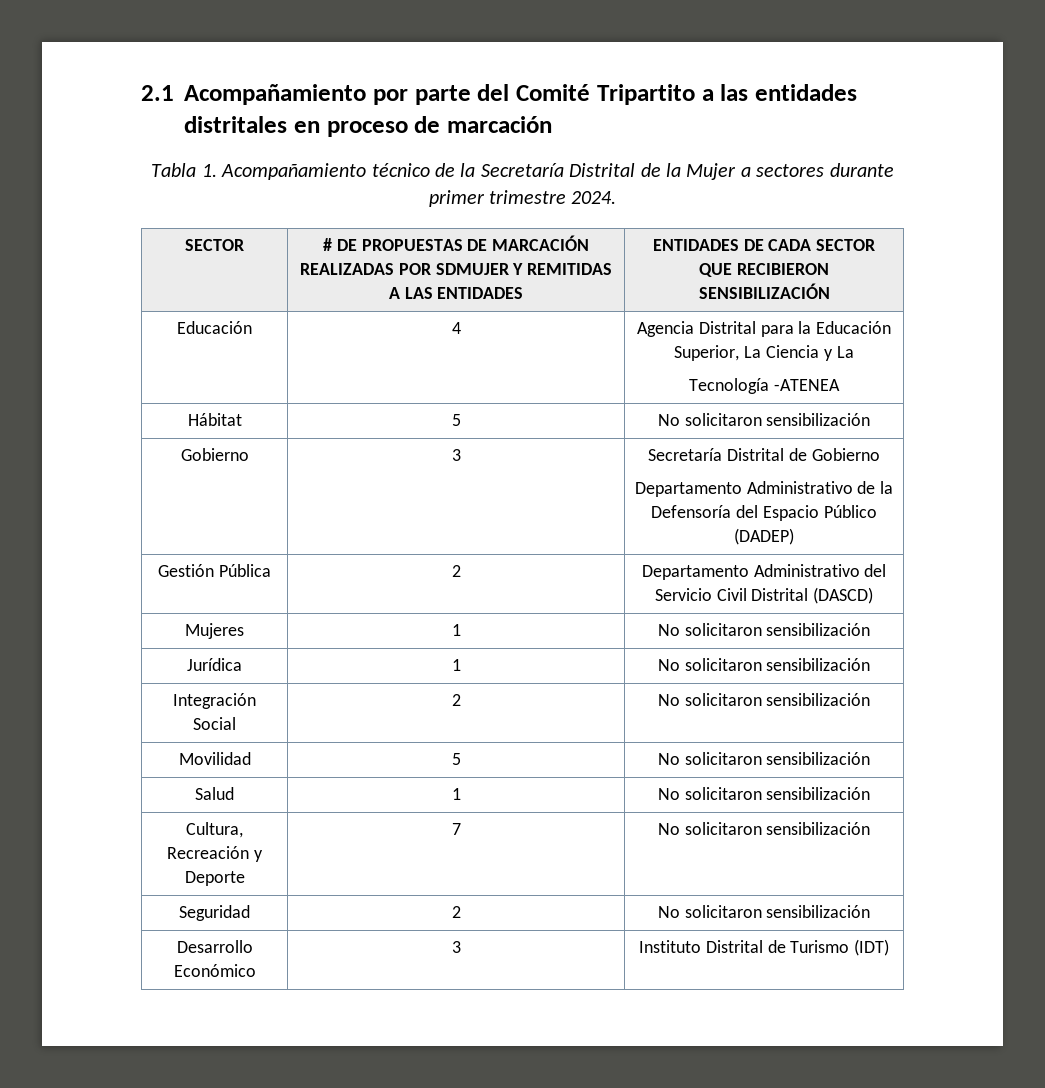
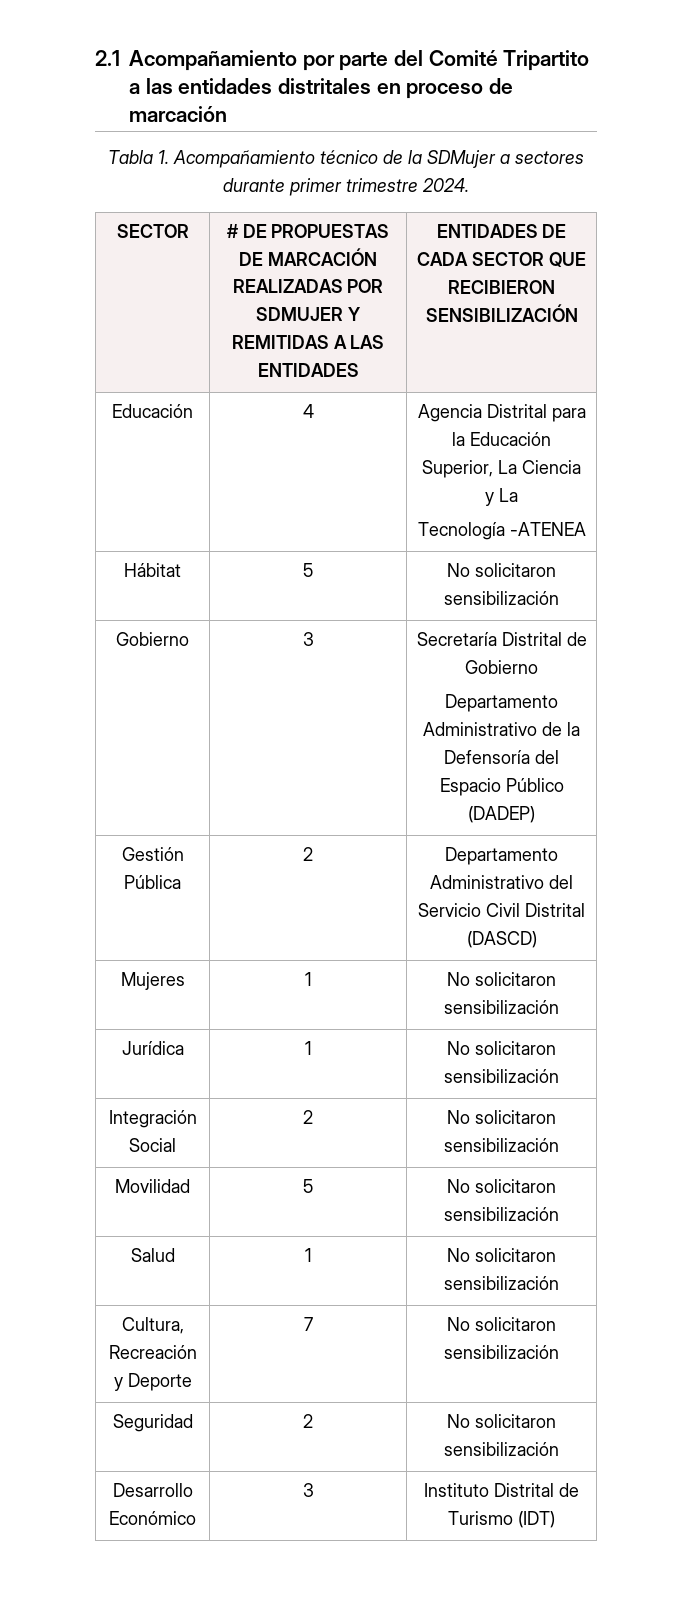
- Tabla 1. Acompañamiento técnico de la Secretaría Distrital de la Mujer a sectores durante primer trimestre 2024.
+ Tabla 1. Acompañamiento técnico de la SDMujer a sectores durante primer trimestre 2024.

